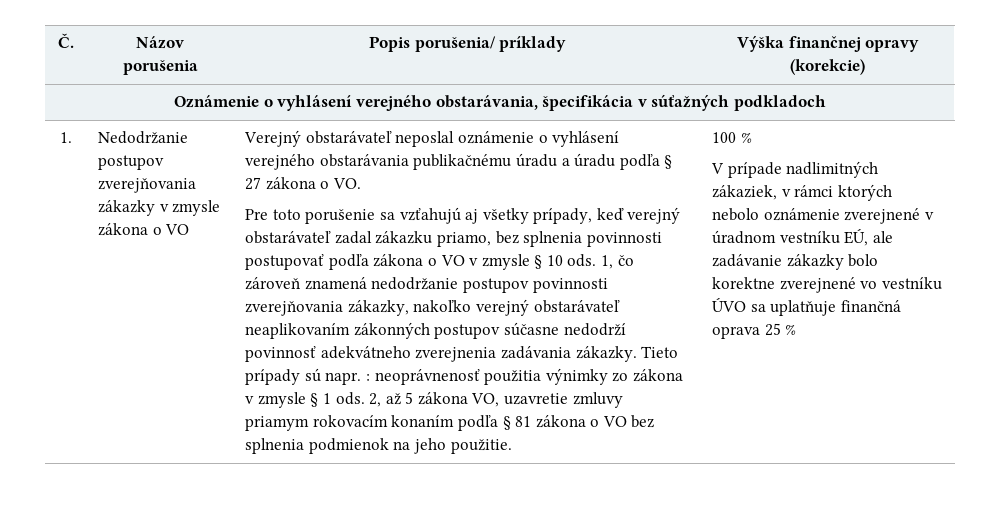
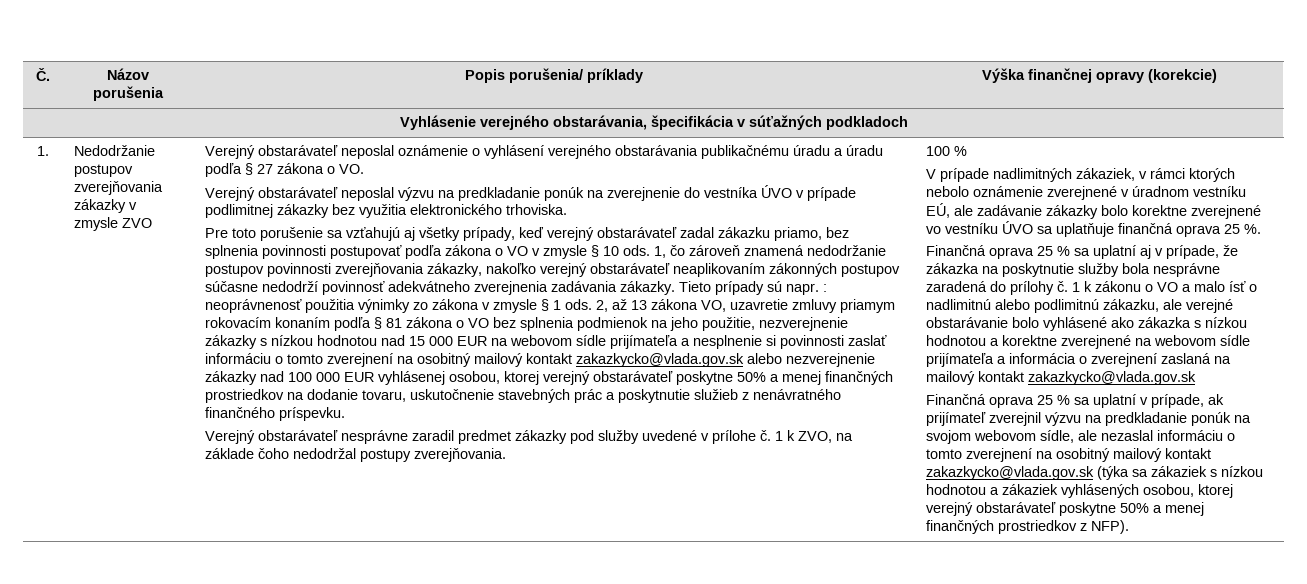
- Oznámenie o vyhlásení verejného obstarávania, špecifikácia v súťažných podkladoch
+ Vyhlásenie verejného obstarávania, špecifikácia v súťažných podkladoch
- Nedodržanie postupov zverejňovania zákazky v zmysle zákona o VO
+ Nedodržanie postupov zverejňovania zákazky v zmysle ZVO
+ Verejný obstarávateľ neposlal výzvu na predkladanie ponúk na zverejnenie do vestníka ÚVO v prípade podlimitnej zákazky bez využitia elektronického trhoviska.
- 2, až 5 zákona VO, uzavretie zmluvy priamym rokovacím konaním podľa § 81 zákona o VO bez splnenia podmienok na jeho použitie.
+ 2, až 13 zákona VO, uzavretie zmluvy priamym rokovacím konaním podľa § 81 zákona o VO bez splnenia podmienok na jeho použitie, nezverejnenie zákazky s nízkou hodnotou nad 15 000 EUR na webovom sídle prijímateľa a nesplnenie si povinnosti zaslať informáciu o tomto zverejnení na osobitný mailový kontakt zakazkycko@vlada.gov.sk alebo nezverejnenie zákazky nad 100 000 EUR vyhlásenej osobou, ktorej verejný obstarávateľ poskytne 50% a menej finančných prostriedkov na dodanie tovaru, uskutočnenie stavebných prác a poskytnutie služieb z nenávratného finančného príspevku.
+ Verejný obstarávateľ nesprávne zaradil predmet zákazky pod služby uvedené v prílohe č. 1 k ZVO, na základe čoho nedodržal postupy zverejňovania.
- V prípade nadlimitných zákaziek, v rámci ktorých nebolo oznámenie zverejnené v úradnom vestníku EÚ, ale zadávanie zákazky bolo korektne zverejnené vo vestníku ÚVO sa uplatňuje finančná oprava 25 %
+ V prípade nadlimitných zákaziek, v rámci ktorých nebolo oznámenie zverejnené v úradnom vestníku EÚ, ale zadávanie zákazky bolo korektne zverejnené vo vestníku ÚVO sa uplatňuje finančná oprava 25 %.
+ Finančná oprava 25 % sa uplatní aj v prípade, že zákazka na poskytnutie služby bola nesprávne zaradená do prílohy č. 1 k zákonu o VO a malo ísť o nadlimitnú alebo podlimitnú zákazku, ale verejné obstarávanie bolo vyhlásené ako zákazka s nízkou hodnotou a korektne zverejnené na webovom sídle prijímateľa a informácia o zverejnení zaslaná na mailový kontakt zakazkycko@vlada.gov.sk
+ Finančná oprava 25 % sa uplatní v prípade, ak prijímateľ zverejnil výzvu na predkladanie ponúk na svojom webovom sídle, ale nezaslal informáciu o tomto zverejnení na osobitný mailový kontakt zakazkycko@vlada.gov.sk (týka sa zákaziek s nízkou hodnotou a zákaziek vyhlásených osobou, ktorej verejný obstarávateľ poskytne 50% a menej finančných prostriedkov z NFP).

